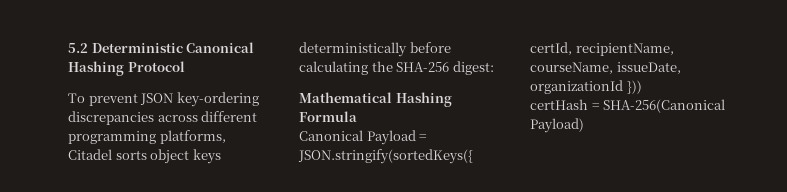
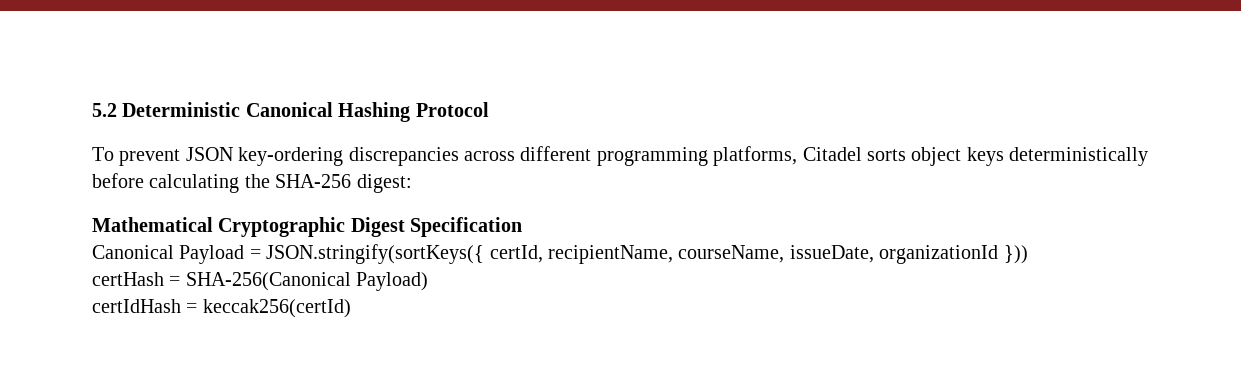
- Mathematical Hashing Formula
+ Mathematical Cryptographic Digest Specification
- Canonical Payload = JSON.stringify(sortedKeys({ certId, recipientName, courseName, issueDate, organizationId }))
+ Canonical Payload = JSON.stringify(sortKeys({ certId, recipientName, courseName, issueDate, organizationId }))
+ certIdHash = keccak256(certId)

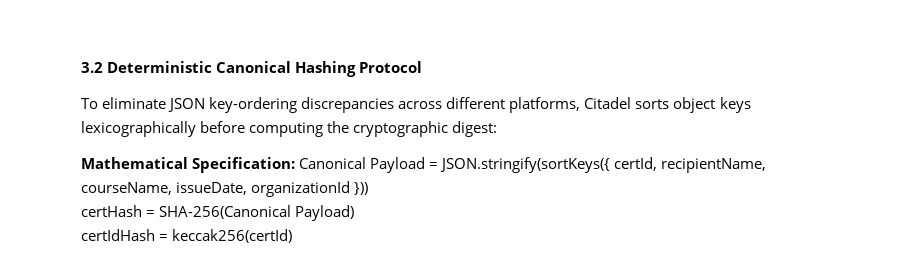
- 5.2 Deterministic Canonical Hashing Protocol
+ 3.2 Deterministic Canonical Hashing Protocol
- To prevent JSON key-ordering discrepancies across different programming platforms, Citadel sorts object keys deterministically before calculating the SHA-256 digest:
+ To eliminate JSON key-ordering discrepancies across different platforms, Citadel sorts object keys lexicographically before computing the cryptographic digest:
- Mathematical Cryptographic Digest Specification
- Canonical Payload = JSON.stringify(sortKeys({ certId, recipientName, courseName, issueDate, organizationId }))
+ Mathematical Specification: Canonical Payload = JSON.stringify(sortKeys({ certId, recipientName, courseName, issueDate, organizationId }))

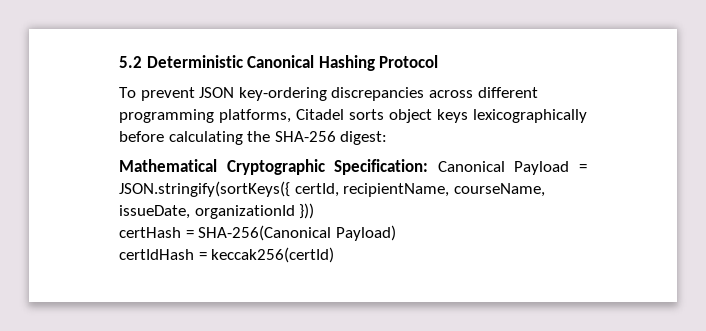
- 3.2 Deterministic Canonical Hashing Protocol
+ 5.2 Deterministic Canonical Hashing Protocol
- To eliminate JSON key-ordering discrepancies across different platforms, Citadel sorts object keys lexicographically before computing the cryptographic digest:
+ To prevent JSON key-ordering discrepancies across different programming platforms, Citadel sorts object keys lexicographically before calculating the SHA-256 digest:
- Mathematical Specification: Canonical Payload = JSON.stringify(sortKeys({ certId, recipientName, courseName, issueDate, organizationId }))
+ Mathematical Cryptographic Specification: Canonical Payload = JSON.stringify(sortKeys({ certId, recipientName, courseName, issueDate, organizationId }))

